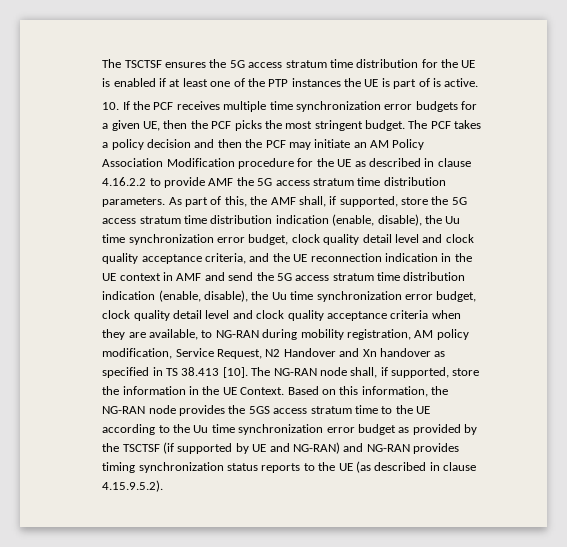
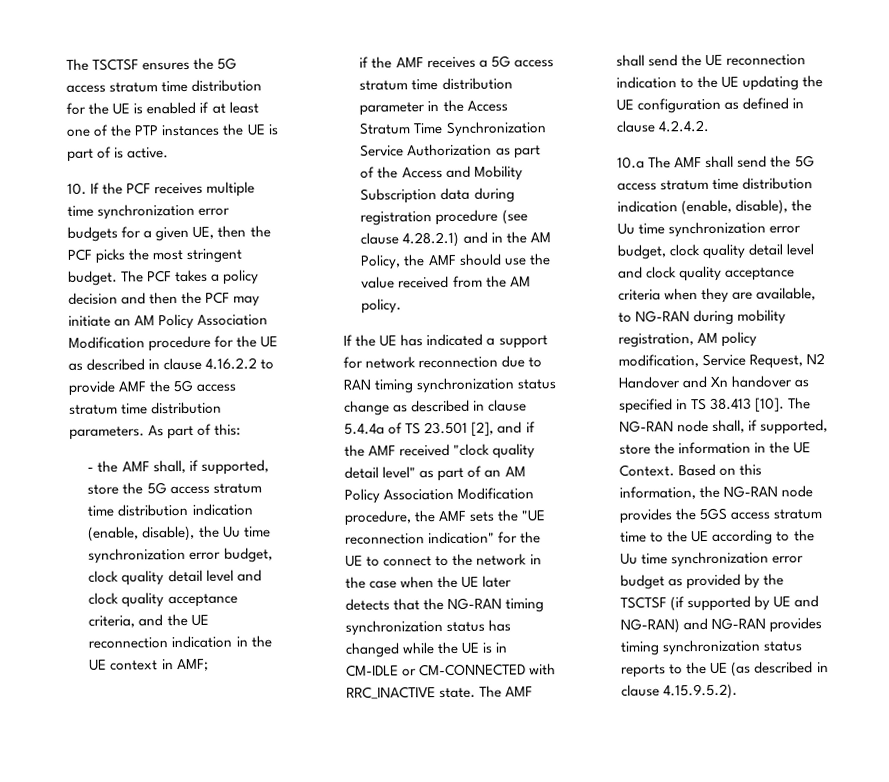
- As part of this, the AMF shall, if supported, store the 5G access stratum time distribution indication (enable, disable), the Uu time synchronization error budget, clock quality detail level and clock quality acceptance criteria, and the UE reconnection indication in the UE context in AMF and send the 5G access stratum time distribution indication (enable, disable), the Uu time synchronization error budget, clock quality detail level and clock quality acceptance criteria when they are available, to NG-RAN during mobility registration, AM policy modification, Service Request, N2 Handover and Xn handover as specified in TS 38.413 [10].
+ As part of this:
+ - the AMF shall, if supported, store the 5G access stratum time distribution indication (enable, disable), the Uu time synchronization error budget, clock quality detail level and clock quality acceptance criteria, and the UE reconnection indication in the UE context in AMF;
+ if the AMF receives a 5G access stratum time distribution parameter in the Access Stratum Time Synchronization Service Authorization as part of the Access and Mobility Subscription data during registration procedure (see clause 4.28.2.1) and in the AM Policy, the AMF should use the value received from the AM policy.
+ If the UE has indicated a support for network reconnection due to RAN timing synchronization status change as described in clause 5.4.4a of TS 23.501 [2], and if the AMF received "clock quality detail level" as part of an AM Policy Association Modification procedure, the AMF sets the "UE reconnection indication" for the UE to connect to the network in the case when the UE later detects that the NG-RAN timing synchronization status has changed while the UE is in CM-IDLE or CM-CONNECTED with RRC_INACTIVE state. The AMF shall send the UE reconnection indication to the UE updating the UE configuration as defined in clause 4.2.4.2.
+ 10.a The AMF shall send the 5G access stratum time distribution indication (enable, disable), the Uu time synchronization error budget, clock quality detail level and clock quality acceptance criteria when they are available, to NG-RAN during mobility registration, AM policy modification, Service Request, N2 Handover and Xn handover as specified in TS 38.413 [10].

